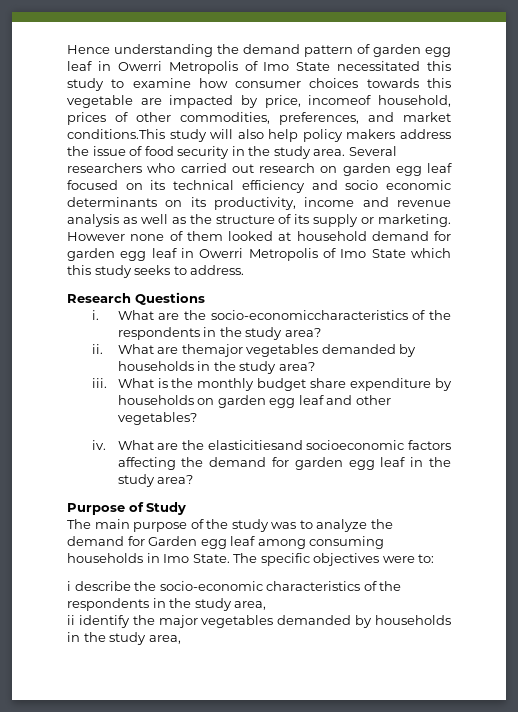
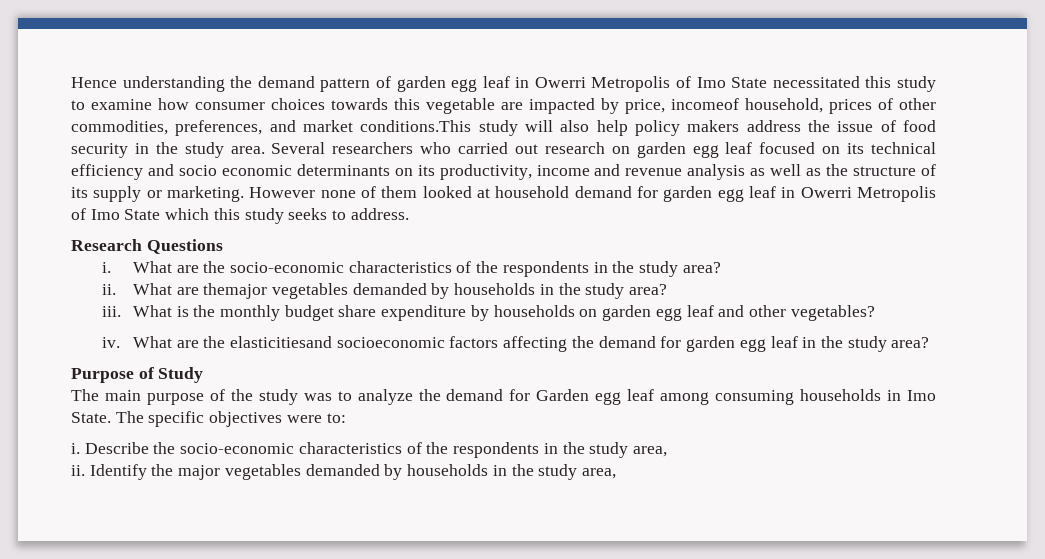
- What are the socio-economiccharacteristics of the respondents in the study area?
+ What are the socio-economic characteristics of the respondents in the study area?
- i describe the socio-economic characteristics of the respondents in the study area,
+ i. Describe the socio-economic characteristics of the respondents in the study area,
- ii identify the major vegetables demanded by households in the study area,
+ ii. Identify the major vegetables demanded by households in the study area,

